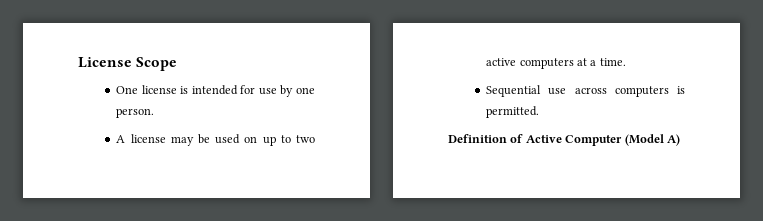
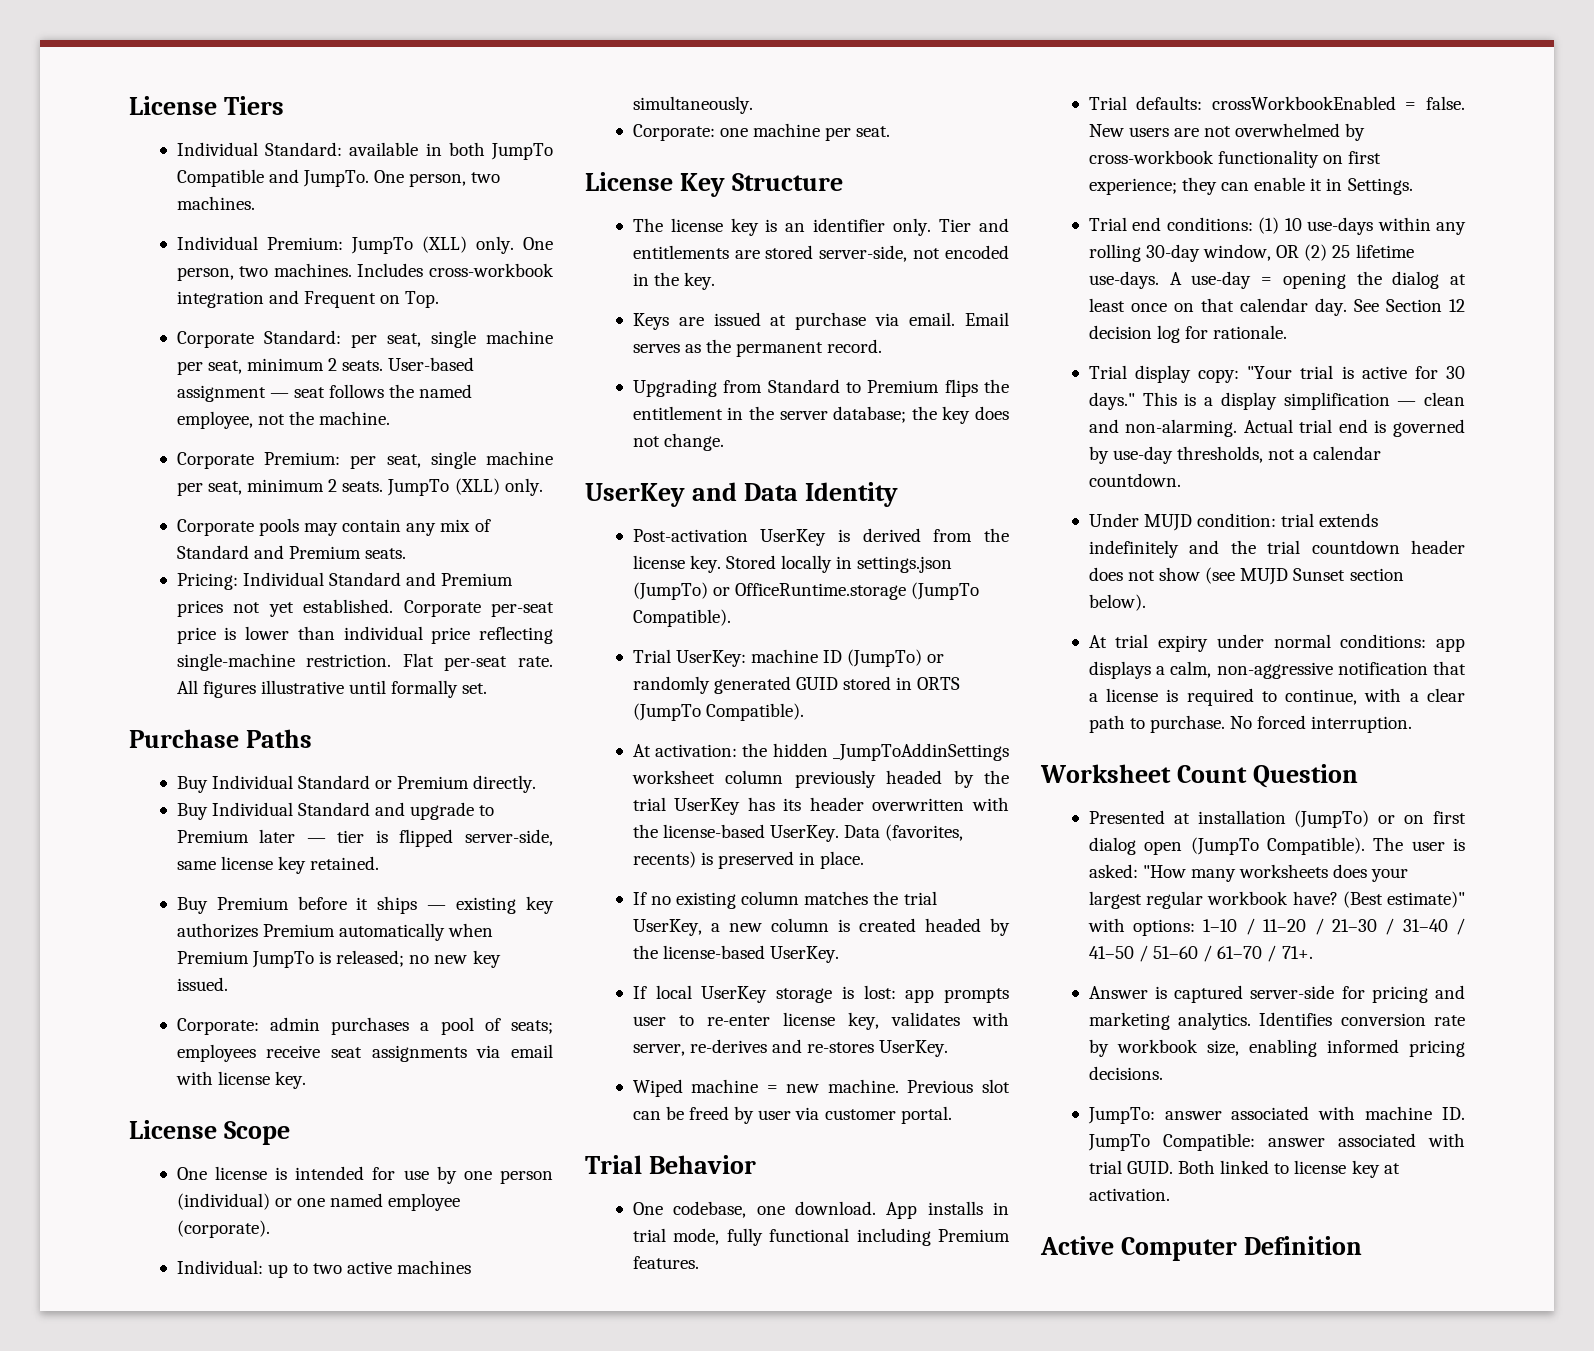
+ License Tiers
+ Individual Standard: available in both JumpTo Compatible and JumpTo. One person, two machines.
+ Individual Premium: JumpTo (XLL) only. One person, two machines. Includes cross-workbook integration and Frequent on Top.
+ Corporate Standard: per seat, single machine per seat, minimum 2 seats. User-based assignment — seat follows the named employee, not the machine.
+ Corporate Premium: per seat, single machine per seat, minimum 2 seats. JumpTo (XLL) only.
+ Corporate pools may contain any mix of Standard and Premium seats.
+ Pricing: Individual Standard and Premium prices not yet established. Corporate per-seat price is lower than individual price reflecting single-machine restriction. Flat per-seat rate. All figures illustrative until formally set.
+ Purchase Paths
+ Buy Individual Standard or Premium directly.
+ Buy Individual Standard and upgrade to Premium later — tier is flipped server-side, same license key retained.
+ Buy Premium before it ships — existing key authorizes Premium automatically when Premium JumpTo is released; no new key issued.
+ Corporate: admin purchases a pool of seats; employees receive seat assignments via email with license key.
- One license is intended for use by one person.
- A license may be used on up to two active computers at a time.
- Sequential use across computers is permitted.
- Definition of Active Computer (Model A)
+ One license is intended for use by one person (individual) or one named employee (corporate).
+ Individual: up to two active machines simultaneously.
+ Corporate: one machine per seat.
+ License Key Structure
+ The license key is an identifier only. Tier and entitlements are stored server-side, not encoded in the key.
+ Keys are issued at purchase via email. Email serves as the permanent record.
+ Upgrading from Standard to Premium flips the entitlement in the server database; the key does not change.
+ UserKey and Data Identity
+ Post-activation UserKey is derived from the license key. Stored locally in settings.json (JumpTo) or OfficeRuntime.storage (JumpTo Compatible).
+ Trial UserKey: machine ID (JumpTo) or randomly generated GUID stored in ORTS (JumpTo Compatible).
+ At activation: the hidden _JumpToAddinSettings worksheet column previously headed by the trial UserKey has its header overwritten with the license-based UserKey. Data (favorites, recents) is preserved in place.
+ If no existing column matches the trial UserKey, a new column is created headed by the license-based UserKey.
+ If local UserKey storage is lost: app prompts user to re-enter license key, validates with server, re-derives and re-stores UserKey.
+ Wiped machine = new machine. Previous slot can be freed by user via customer portal.
+ Trial Behavior
+ One codebase, one download. App installs in trial mode, fully functional including Premium features.
+ Trial defaults: crossWorkbookEnabled = false. New users are not overwhelmed by cross-workbook functionality on first experience; they can enable it in Settings.
+ Trial end conditions: (1) 10 use-days within any rolling 30-day window, OR (2) 25 lifetime use-days. A use-day = opening the dialog at least once on that calendar day. See Section 12 decision log for rationale.
+ Trial display copy: "Your trial is active for 30 days." This is a display simplification — clean and non-alarming. Actual trial end is governed by use-day thresholds, not a calendar countdown.
+ Under MUJD condition: trial extends indefinitely and the trial countdown header does not show (see MUJD Sunset section below).
+ At trial expiry under normal conditions: app displays a calm, non-aggressive notification that a license is required to continue, with a clear path to purchase. No forced interruption.
+ Worksheet Count Question
+ Presented at installation (JumpTo) or on first dialog open (JumpTo Compatible). The user is asked: "How many worksheets does your largest regular workbook have? (Best estimate)" with options: 1–10 / 11–20 / 21–30 / 31–40 / 41–50 / 51–60 / 61–70 / 71+.
+ Answer is captured server-side for pricing and marketing analytics. Identifies conversion rate by workbook size, enabling informed pricing decisions.
+ JumpTo: answer associated with machine ID. JumpTo Compatible: answer associated with trial GUID. Both linked to license key at activation.
+ Active Computer Definition

